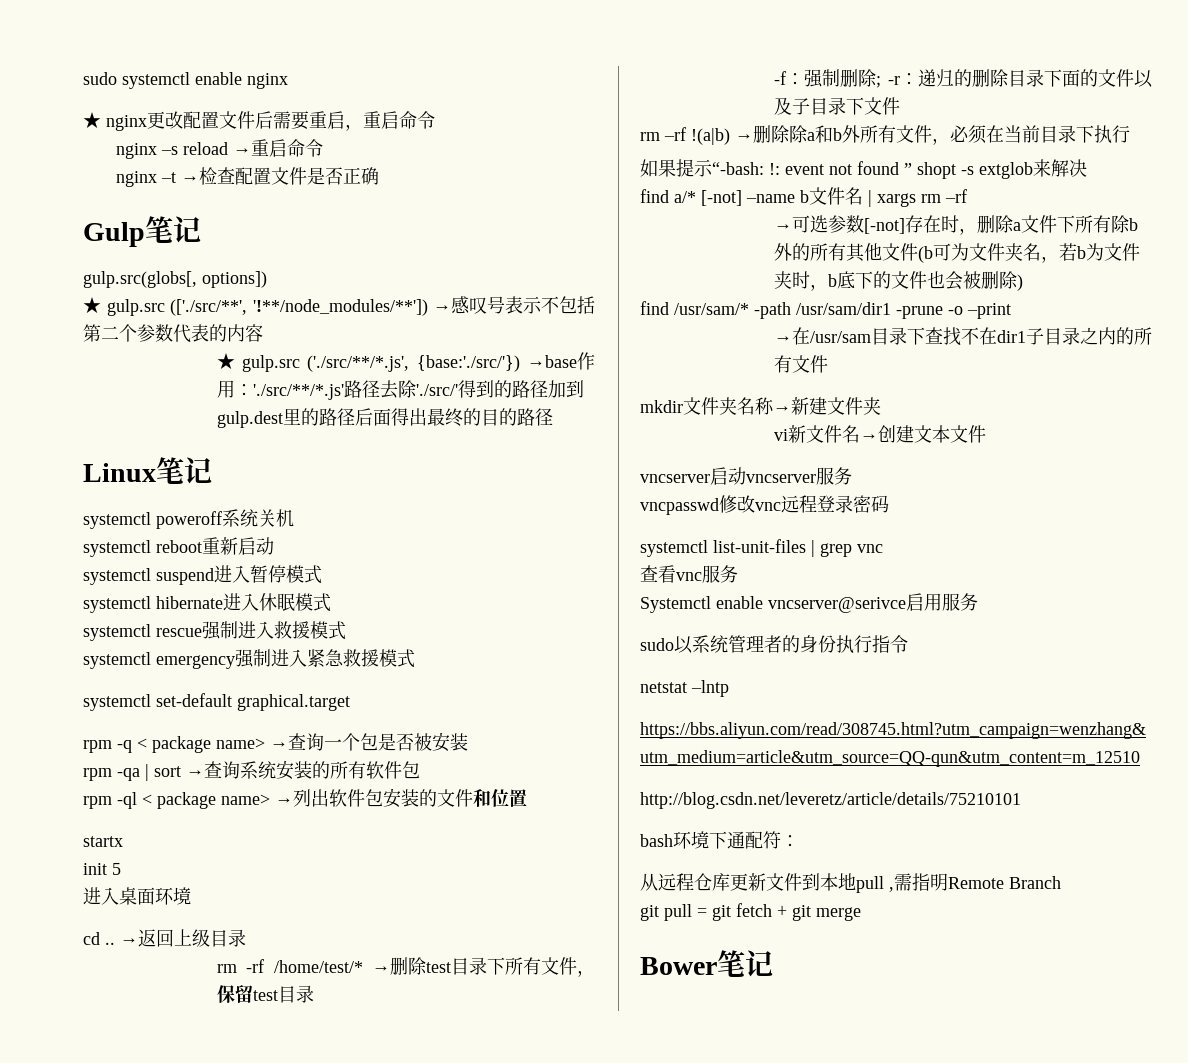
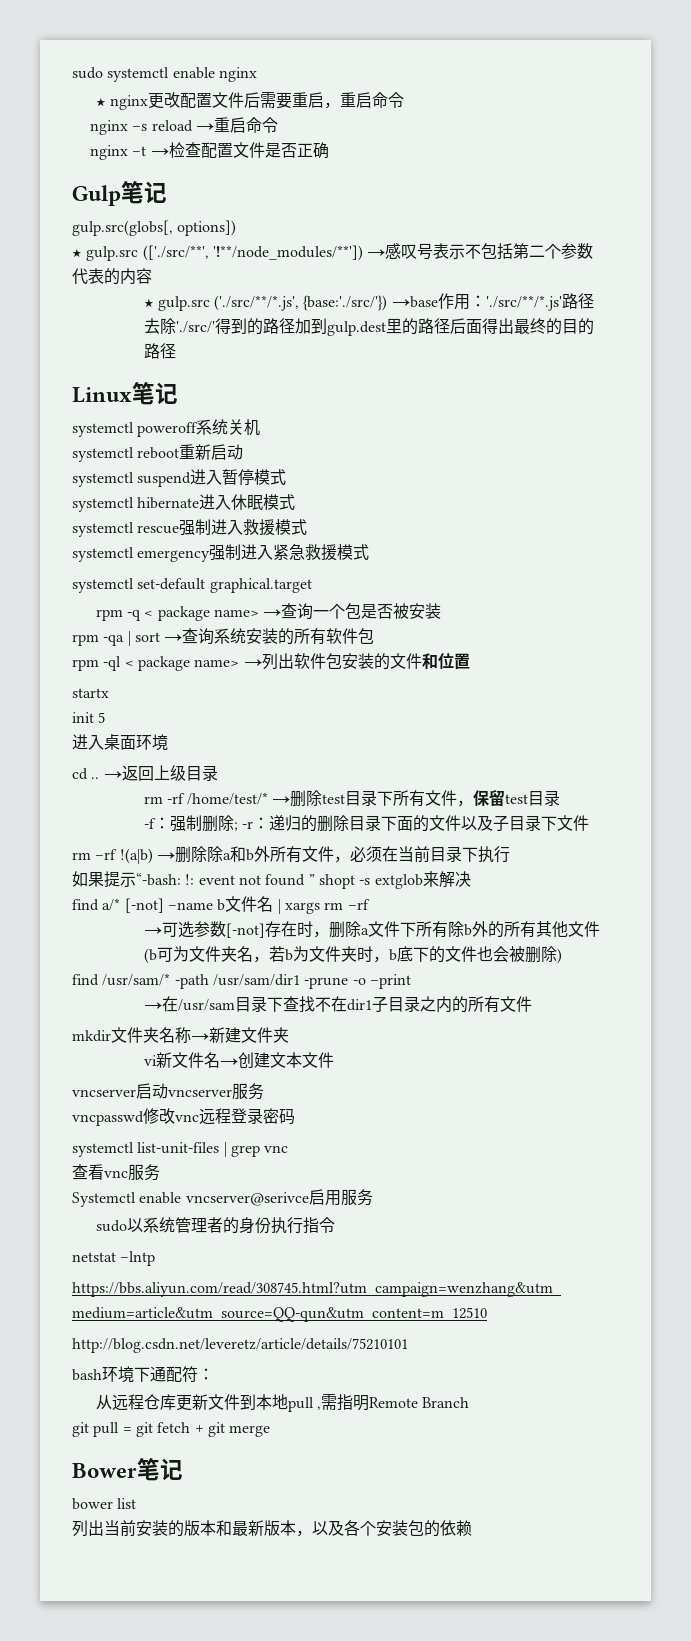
+ bower list
+ 列出当前安装的版本和最新版本，以及各个安装包的依赖

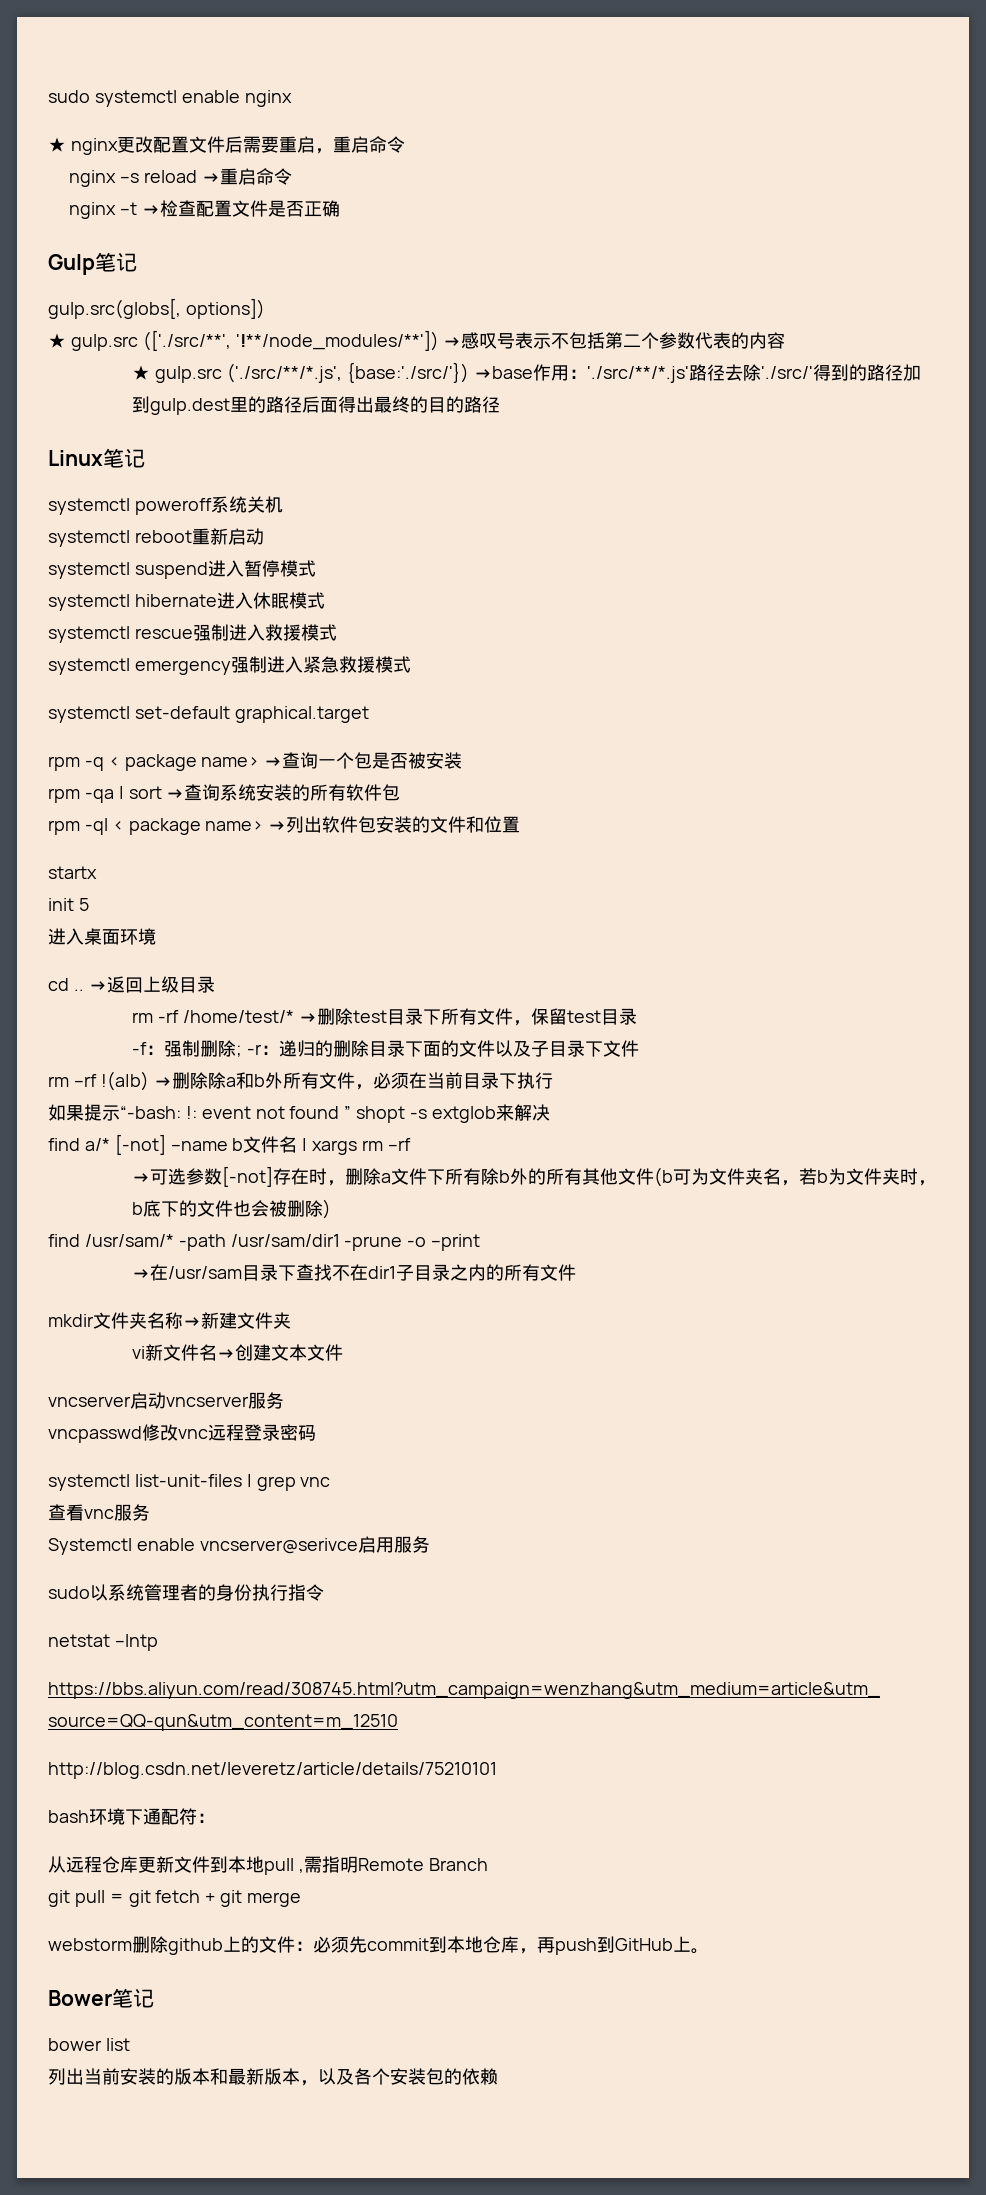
+ webstorm删除github上的文件：必须先commit到本地仓库，再push到GitHub上。

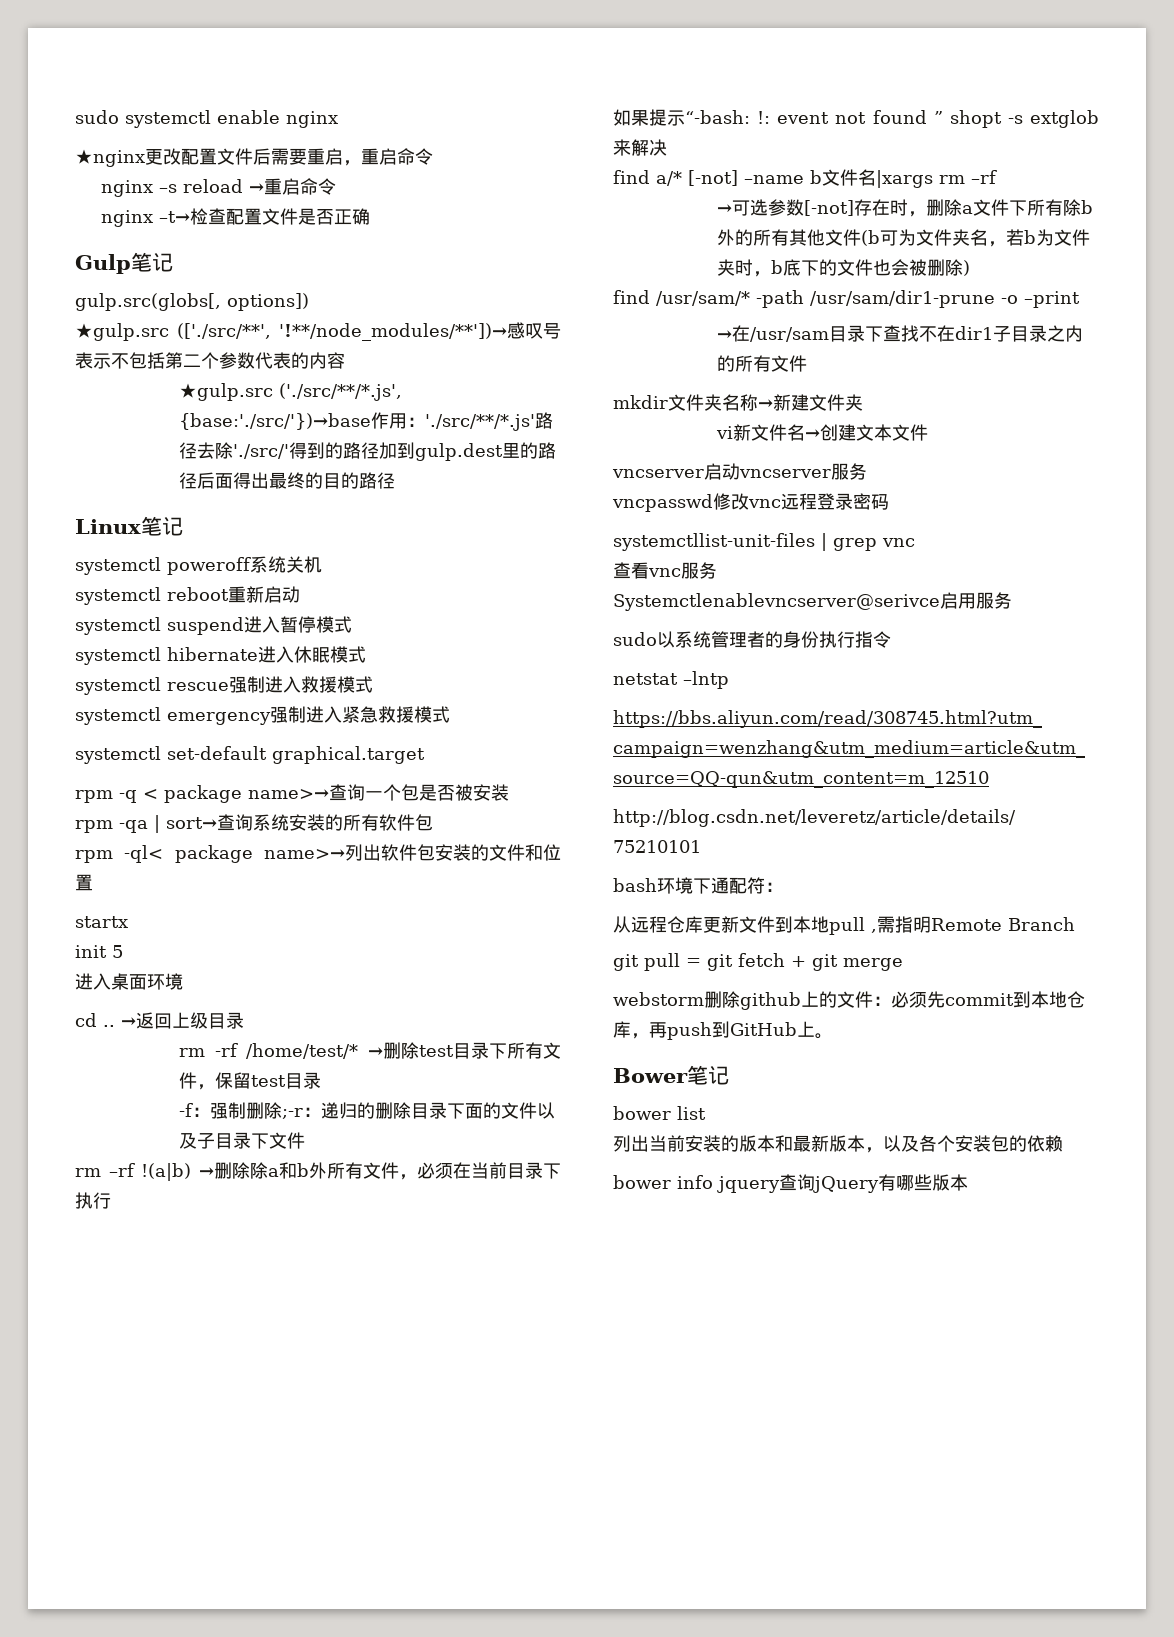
- ★ nginx更改配置文件后需要重启，重启命令
+ ★nginx更改配置文件后需要重启，重启命令
- nginx –t →检查配置文件是否正确
+ nginx –t→检查配置文件是否正确
- ★ gulp.src (['./src/**', '!**/node_modules/**']) →感叹号表示不包括第二个参数代表的内容
+ ★gulp.src (['./src/**', '!**/node_modules/**'])→感叹号表示不包括第二个参数代表的内容
- ★ gulp.src ('./src/**/*.js', {base:'./src/'}) →base作用：'./src/**/*.js'路径去除'./src/'得到的路径加到gulp.dest里的路径后面得出最终的目的路径
+ ★gulp.src ('./src/**/*.js', {base:'./src/'})→base作用：'./src/**/*.js'路径去除'./src/'得到的路径加到gulp.dest里的路径后面得出最终的目的路径
- rpm -q < package name> →查询一个包是否被安装
+ rpm -q < package name>→查询一个包是否被安装
- rpm -qa | sort →查询系统安装的所有软件包
+ rpm -qa | sort→查询系统安装的所有软件包
- rpm -ql < package name> →列出软件包安装的文件和位置
+ rpm -ql< package name>→列出软件包安装的文件和位置
- -f：强制删除; -r：递归的删除目录下面的文件以及子目录下文件
+ -f：强制删除;-r：递归的删除目录下面的文件以及子目录下文件
- find a/* [-not] –name b文件名 | xargs rm –rf
+ find a/* [-not] –name b文件名|xargs rm –rf
- find /usr/sam/* -path /usr/sam/dir1 -prune -o –print
+ find /usr/sam/* -path /usr/sam/dir1-prune -o –print
- systemctl list-unit-files | grep vnc
+ systemctllist-unit-files | grep vnc
- Systemctl enable vncserver@serivce启用服务
+ Systemctlenablevncserver@serivce启用服务
+ bower info jquery查询jQuery有哪些版本

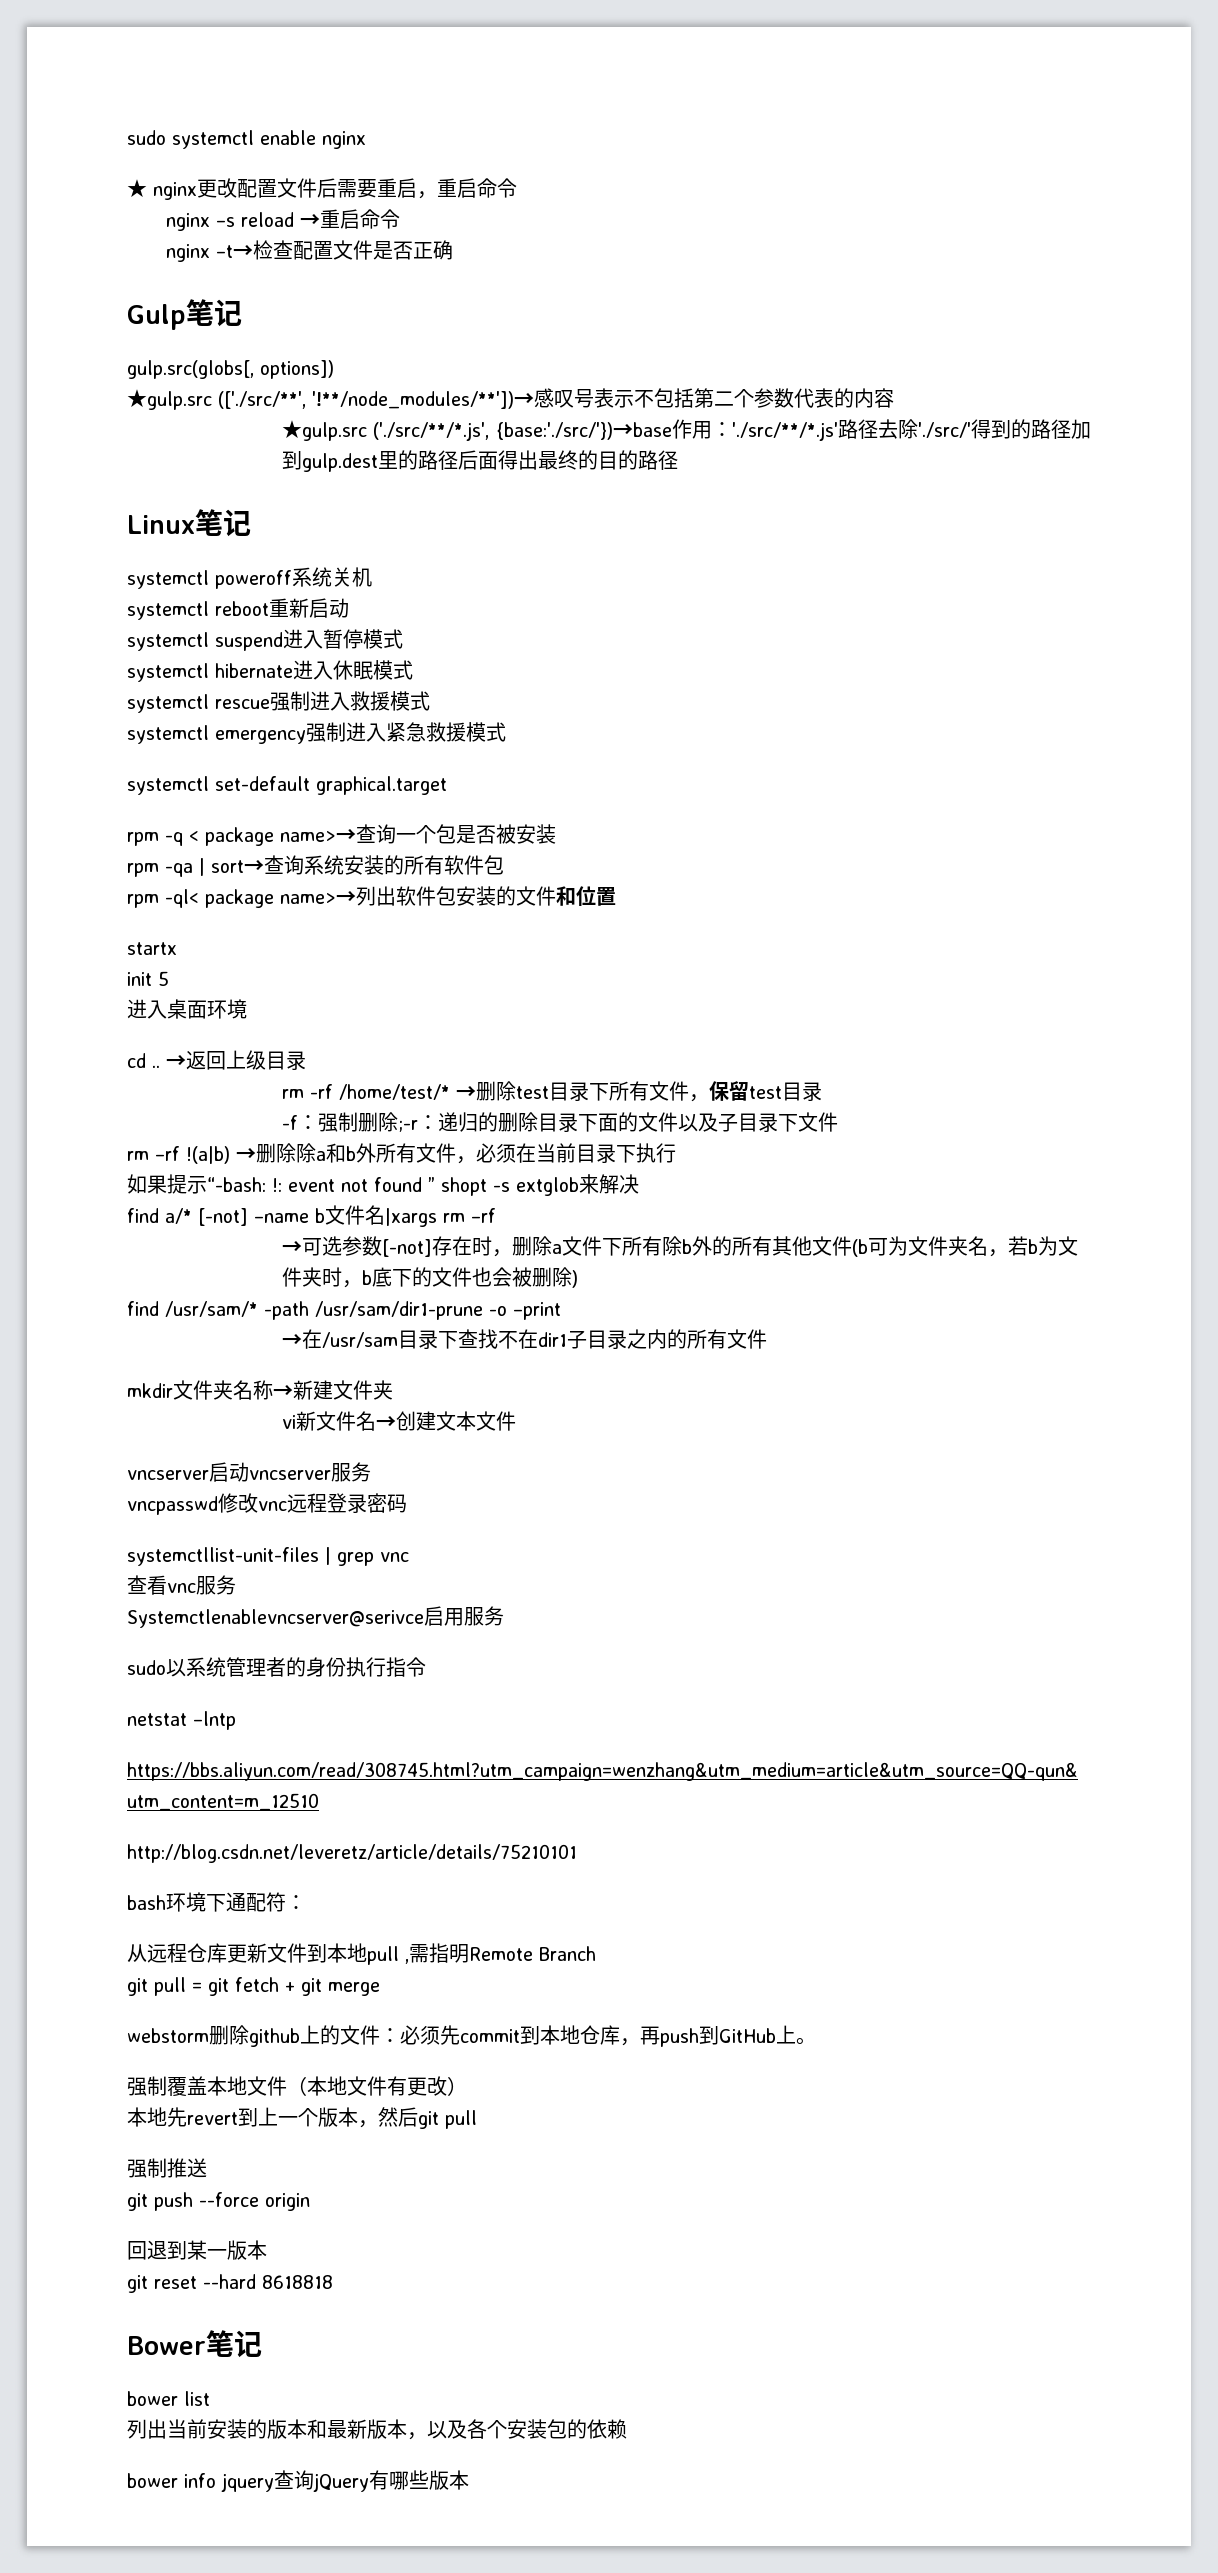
- ★nginx更改配置文件后需要重启，重启命令
+ ★ nginx更改配置文件后需要重启，重启命令
+ 强制覆盖本地文件（本地文件有更改）
+ 本地先revert到上一个版本，然后git pull
+ 强制推送
+ git push --force origin
+ 回退到某一版本
+ git reset --hard 8618818

